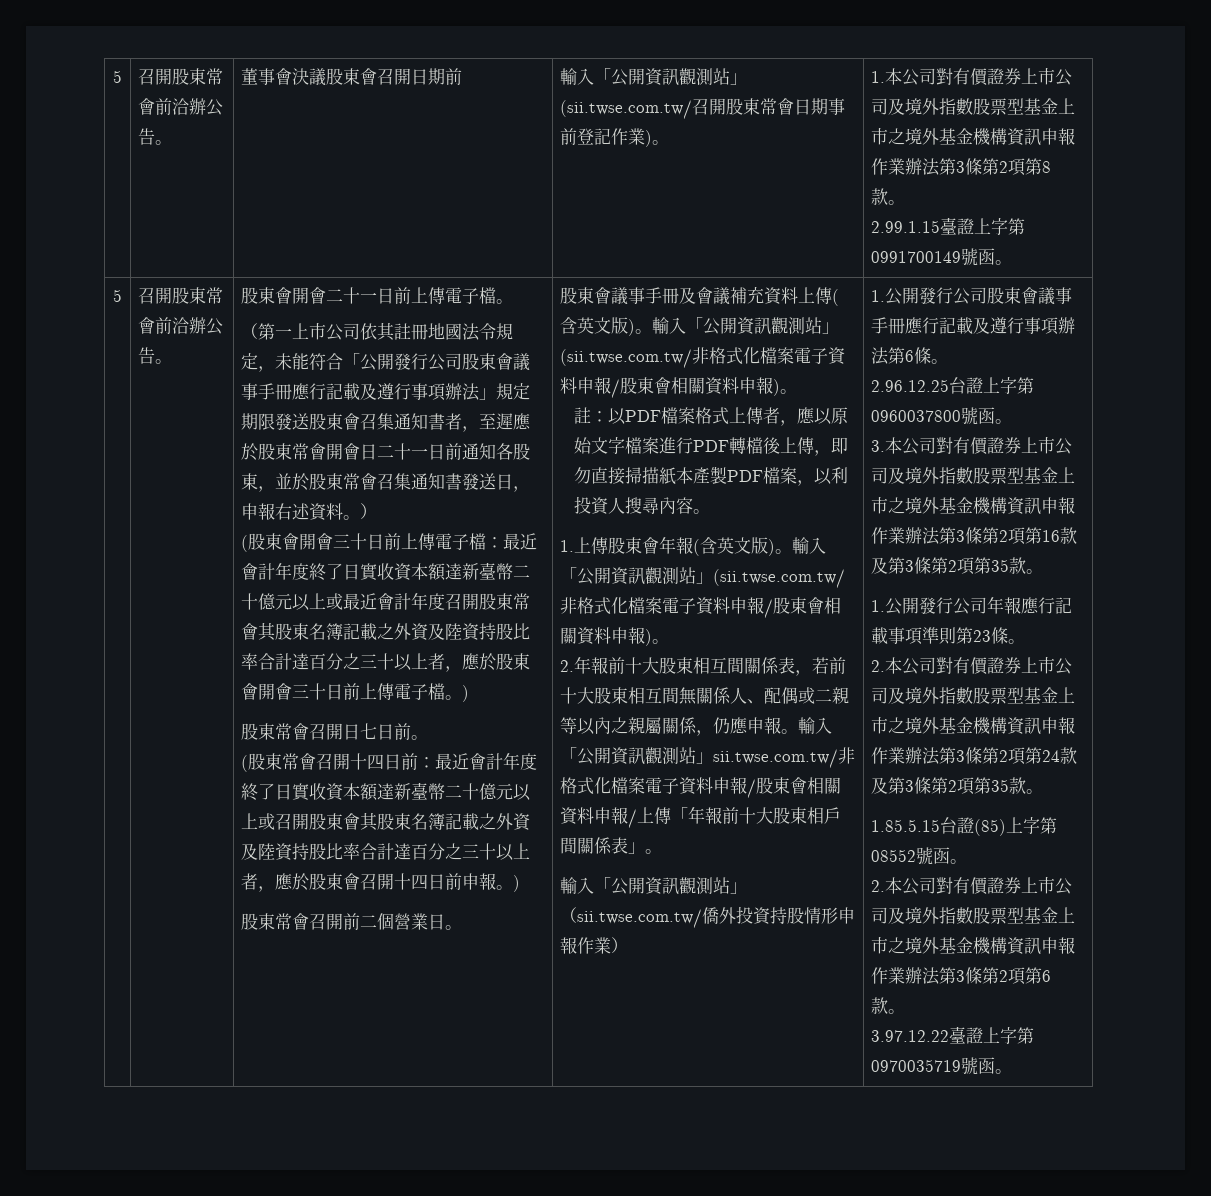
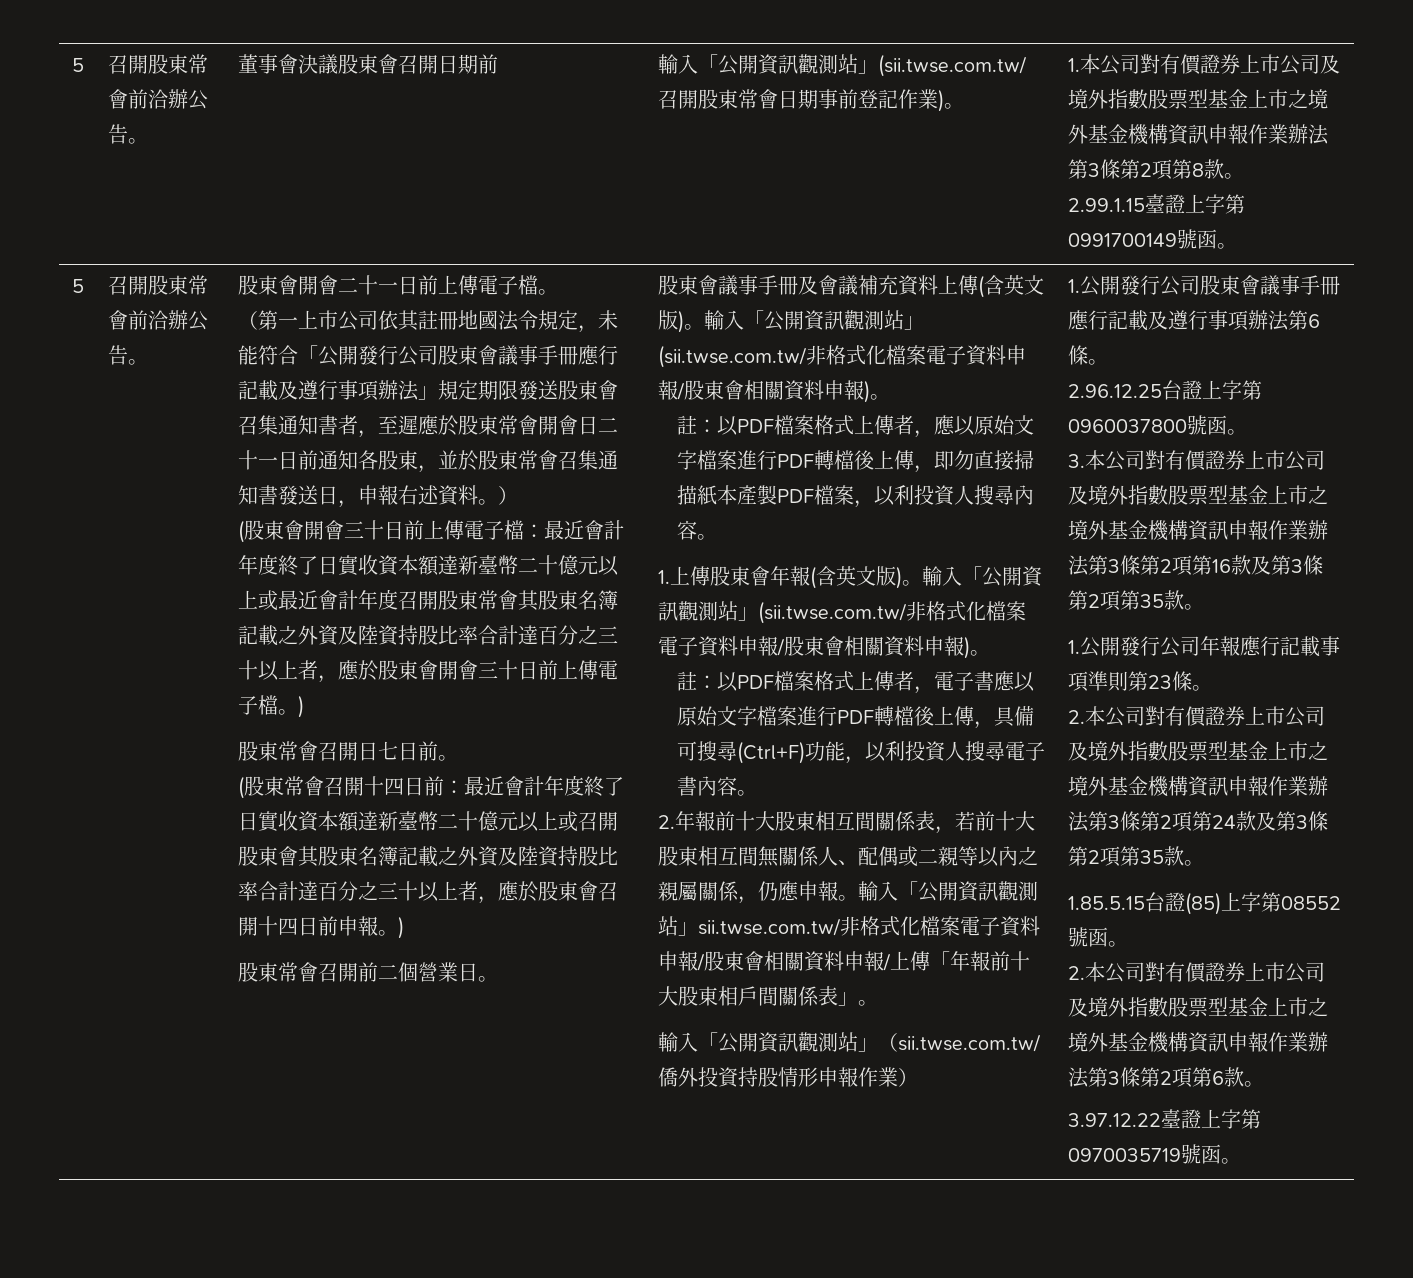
+ 註：以PDF檔案格式上傳者，電子書應以原始文字檔案進行PDF轉檔後上傳，具備可搜尋(Ctrl+F)功能，以利投資人搜尋電子書內容。

